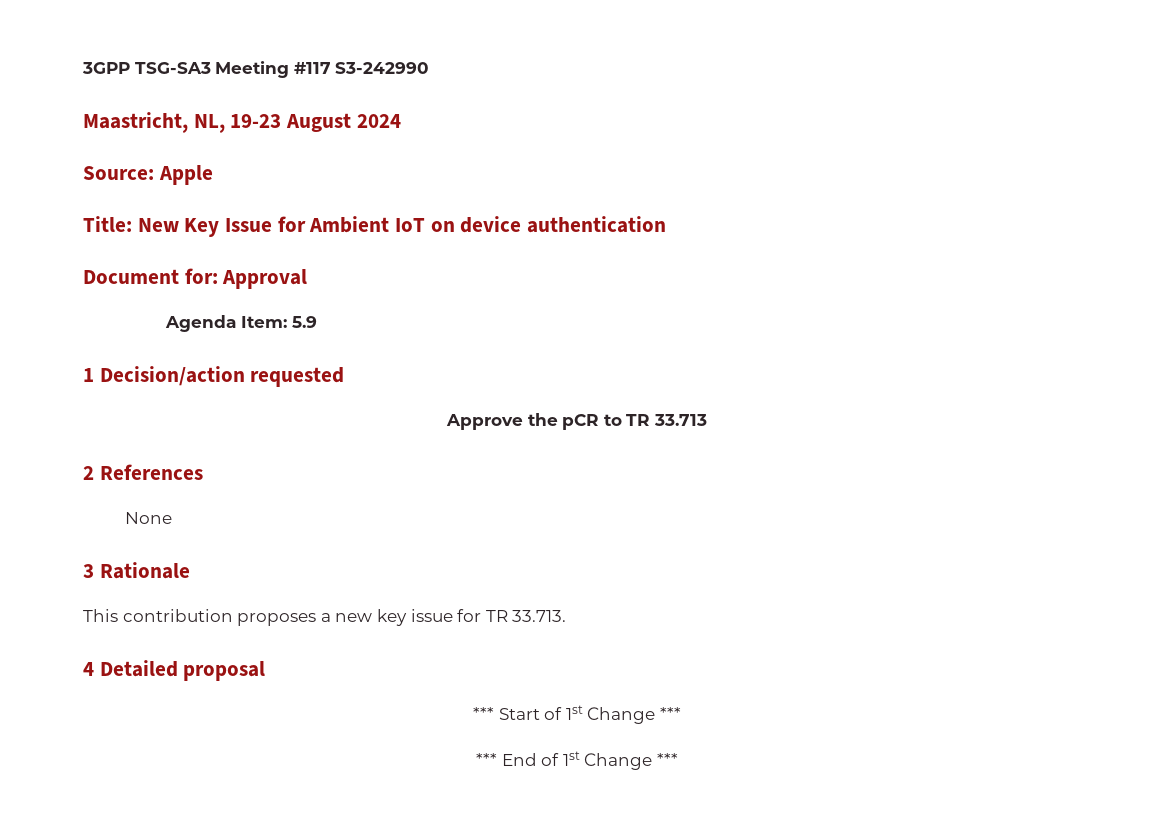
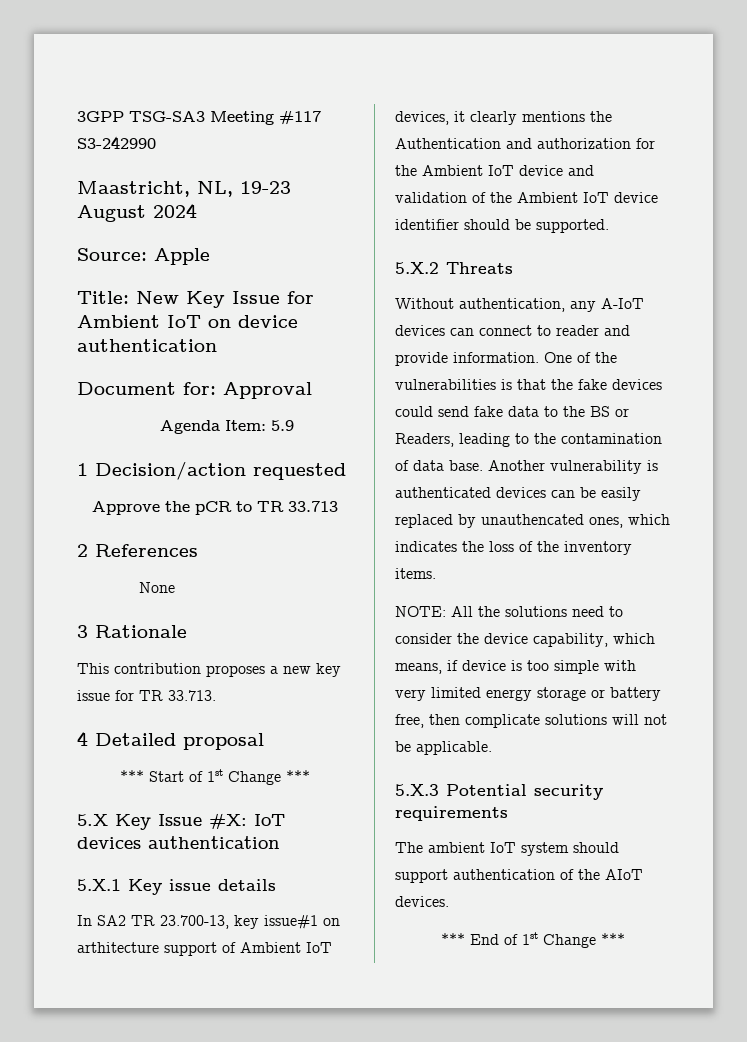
+ 5.X Key Issue #X: IoT devices authentication
+ 5.X.1 Key issue details
+ In SA2 TR 23.700-13, key issue#1 on arthitecture support of Ambient IoT devices, it clearly mentions the Authentication and authorization for the Ambient IoT device and validation of the Ambient IoT device identifier should be supported.
+ 5.X.2 Threats
+ Without authentication, any A-IoT devices can connect to reader and provide information. One of the vulnerabilities is that the fake devices could send fake data to the BS or Readers, leading to the contamination of data base. Another vulnerability is authenticated devices can be easily replaced by unauthencated ones, which indicates the loss of the inventory items.
+ NOTE: All the solutions need to consider the device capability, which means, if device is too simple with very limited energy storage or battery free, then complicate solutions will not be applicable.
+ 5.X.3 Potential security requirements
+ The ambient IoT system should support authentication of the AIoT devices.

